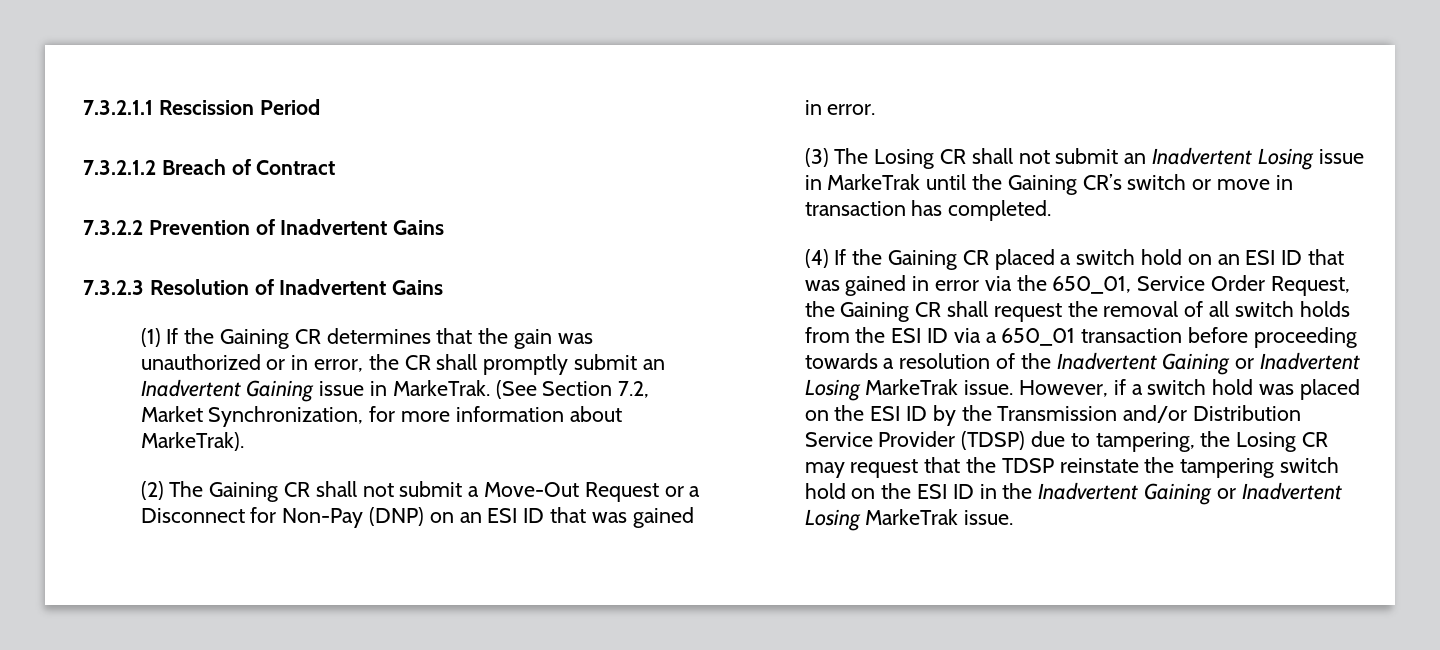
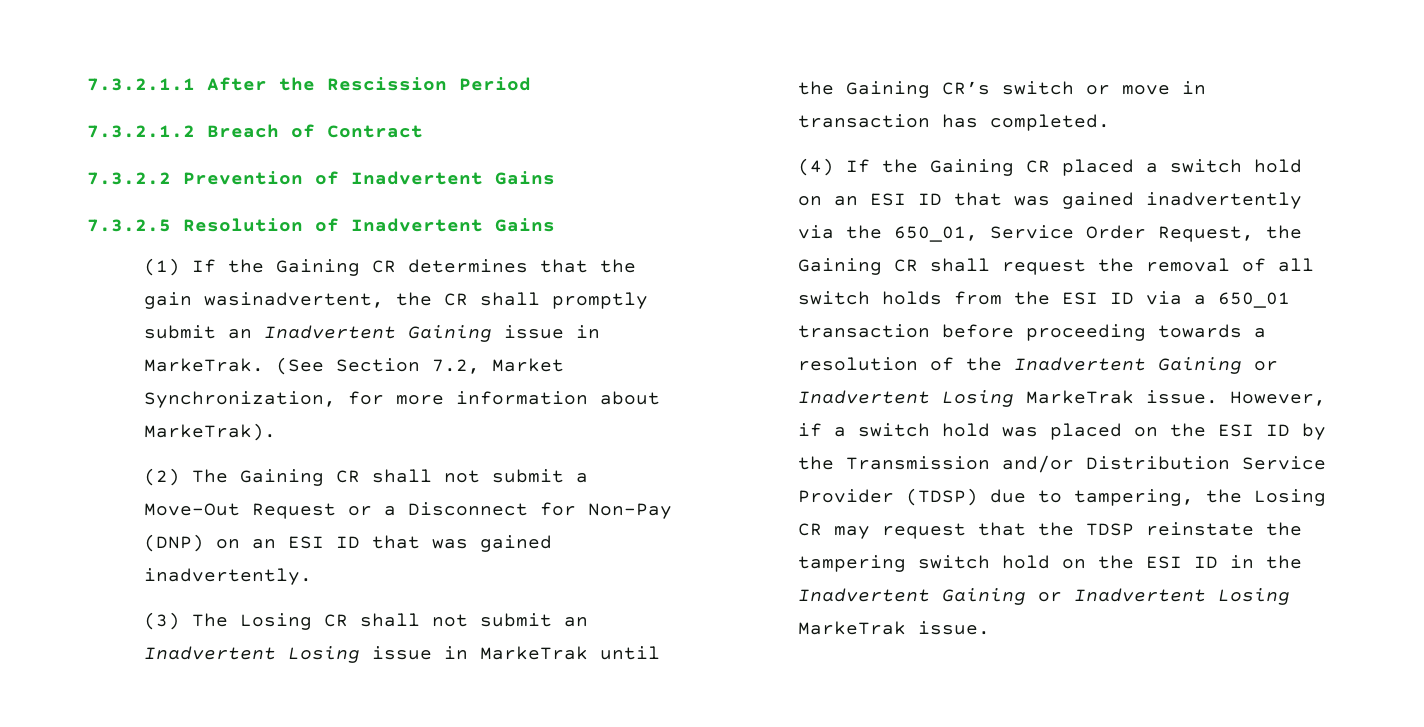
- 7.3.2.1.1 Rescission Period
+ 7.3.2.1.1 After the Rescission Period
- 7.3.2.3 Resolution of Inadvertent Gains
+ 7.3.2.5 Resolution of Inadvertent Gains
- (1) If the Gaining CR determines that the gain was unauthorized or in error, the CR shall promptly submit an Inadvertent Gaining issue in MarkeTrak.
+ (1) If the Gaining CR determines that the gain wasinadvertent, the CR shall promptly submit an Inadvertent Gaining issue in MarkeTrak.
- (2) The Gaining CR shall not submit a Move-Out Request or a Disconnect for Non-Pay (DNP) on an ESI ID that was gained in error.
+ (2) The Gaining CR shall not submit a Move-Out Request or a Disconnect for Non-Pay (DNP) on an ESI ID that was gained inadvertently.
- (4) If the Gaining CR placed a switch hold on an ESI ID that was gained in error via the 650_01, Service Order Request, the Gaining CR shall request the removal of all switch holds from the ESI ID via a 650_01 transaction before proceeding towards a resolution of the Inadvertent Gaining or Inadvertent Losing MarkeTrak issue.
+ (4) If the Gaining CR placed a switch hold on an ESI ID that was gained inadvertently via the 650_01, Service Order Request, the Gaining CR shall request the removal of all switch holds from the ESI ID via a 650_01 transaction before proceeding towards a resolution of the Inadvertent Gaining or Inadvertent Losing MarkeTrak issue.

